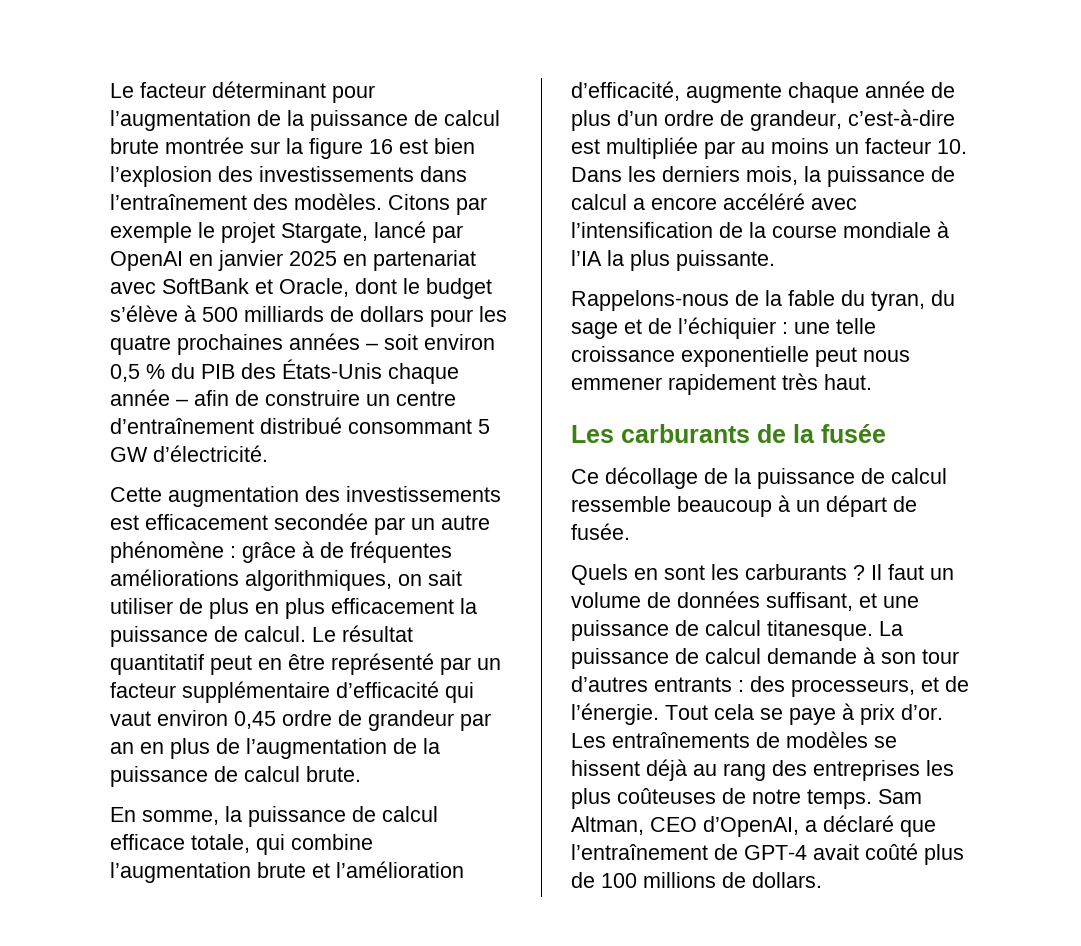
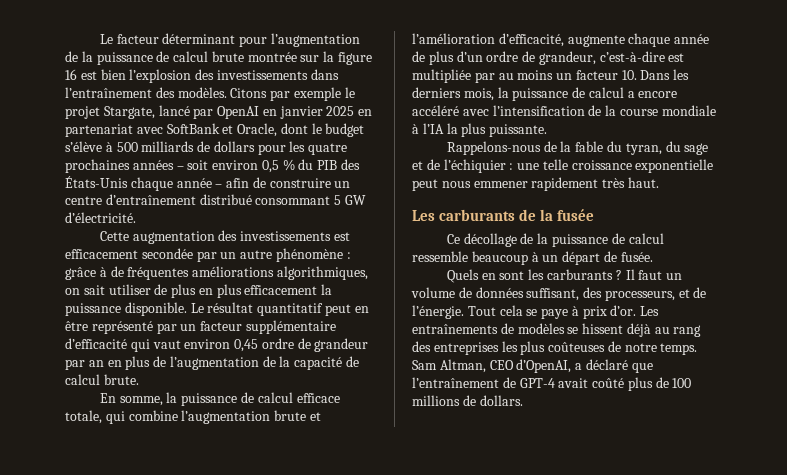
- Cette augmentation des investissements est efficacement secondée par un autre phénomène : grâce à de fréquentes améliorations algorithmiques, on sait utiliser de plus en plus efficacement la puissance de calcul.
+ Cette augmentation des investissements est efficacement secondée par un autre phénomène : grâce à de fréquentes améliorations algorithmiques, on sait utiliser de plus en plus efficacement la puissance disponible.
- Le résultat quantitatif peut en être représenté par un facteur supplémentaire d’efficacité qui vaut environ 0,45 ordre de grandeur par an en plus de l’augmentation de la puissance de calcul brute.
+ Le résultat quantitatif peut en être représenté par un facteur supplémentaire d’efficacité qui vaut environ 0,45 ordre de grandeur par an en plus de l’augmentation de la capacité de calcul brute.
- Il faut un volume de données suffisant, et une puissance de calcul titanesque. La puissance de calcul demande à son tour d’autres entrants : des processeurs, et de l’énergie.
+ Il faut un volume de données suffisant, des processeurs, et de l’énergie.

